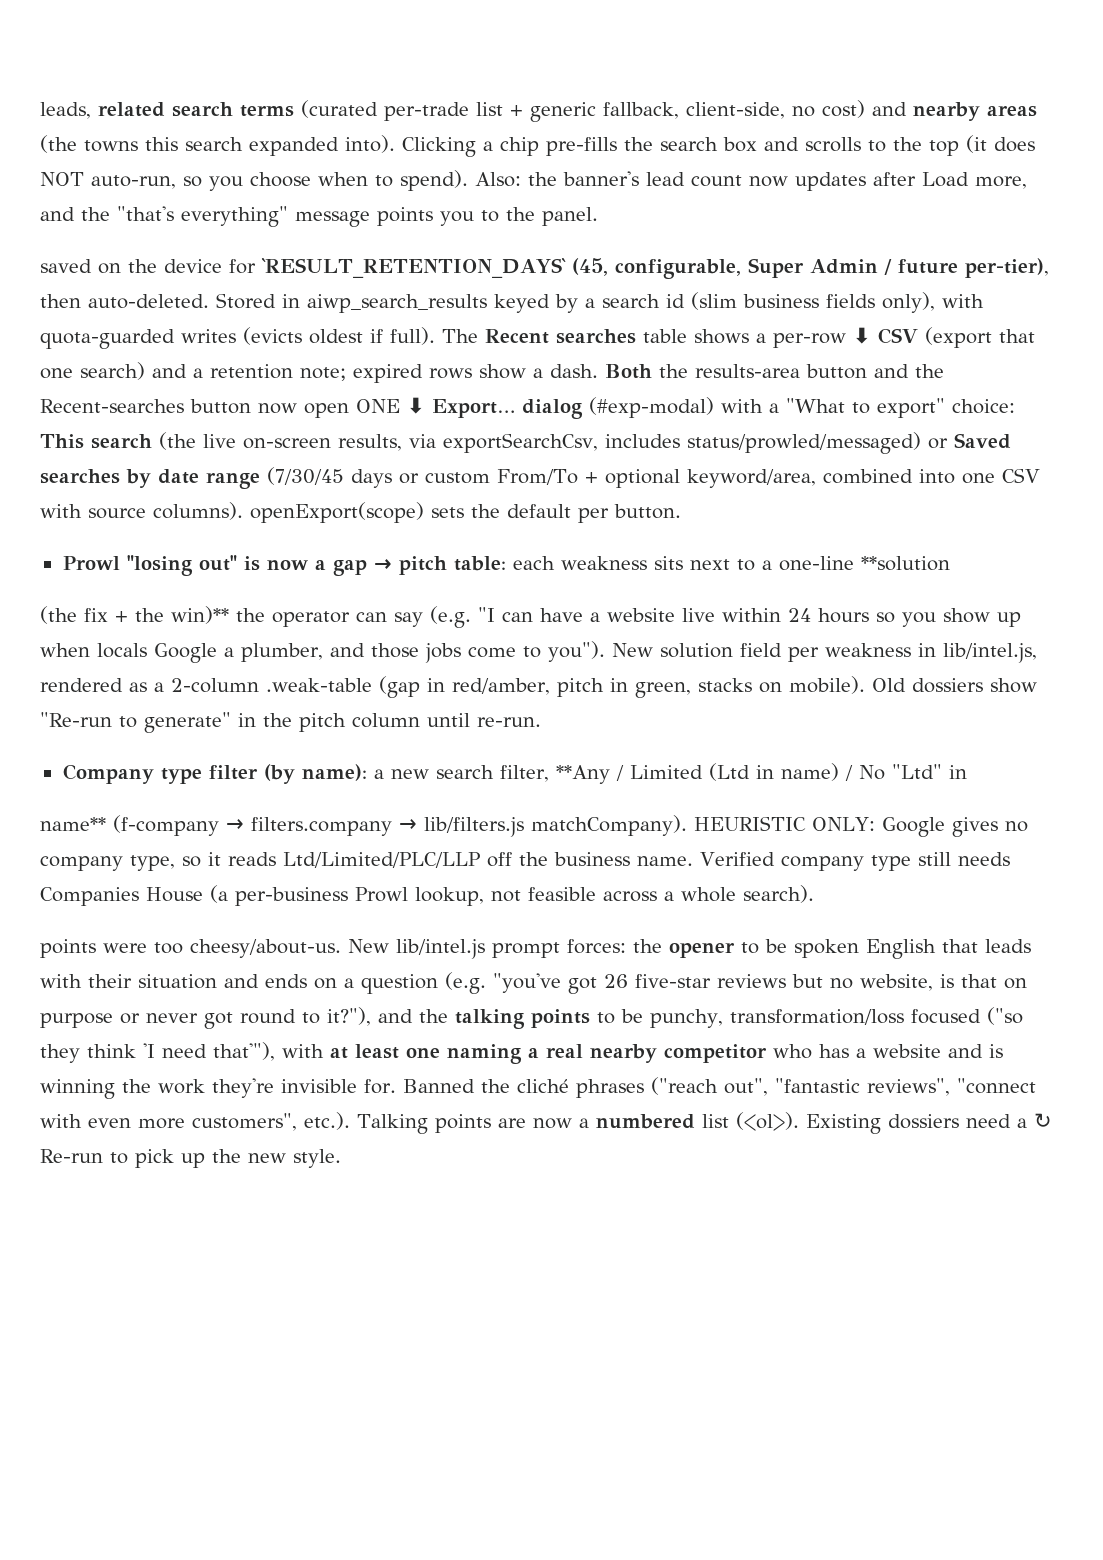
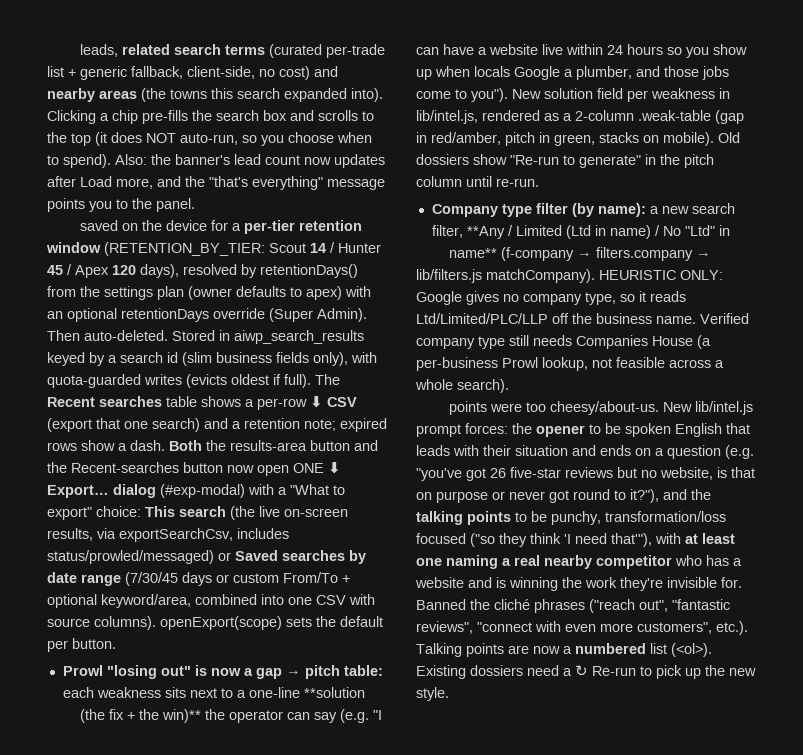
- saved on the device for `RESULT_RETENTION_DAYS` (45, configurable, Super Admin / future per-tier), then auto-deleted.
+ saved on the device for a per-tier retention window (RETENTION_BY_TIER: Scout 14 / Hunter 45 / Apex 120 days), resolved by retentionDays() from the settings plan (owner defaults to apex) with an optional retentionDays override (Super Admin). Then auto-deleted.

